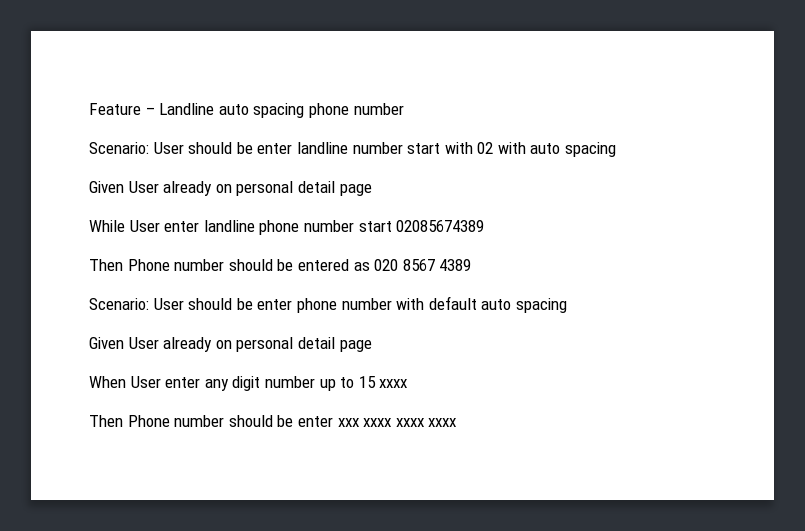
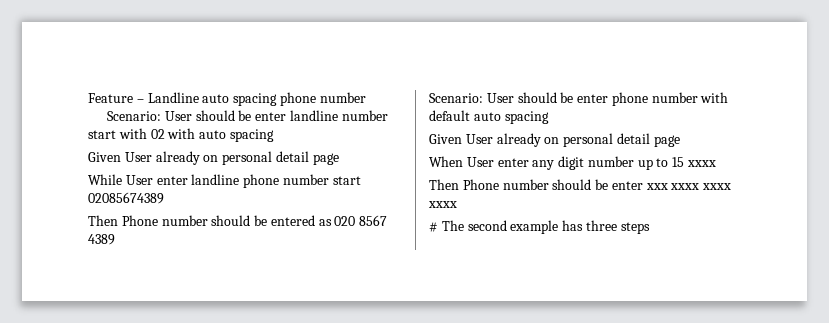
+ # The second example has three steps

